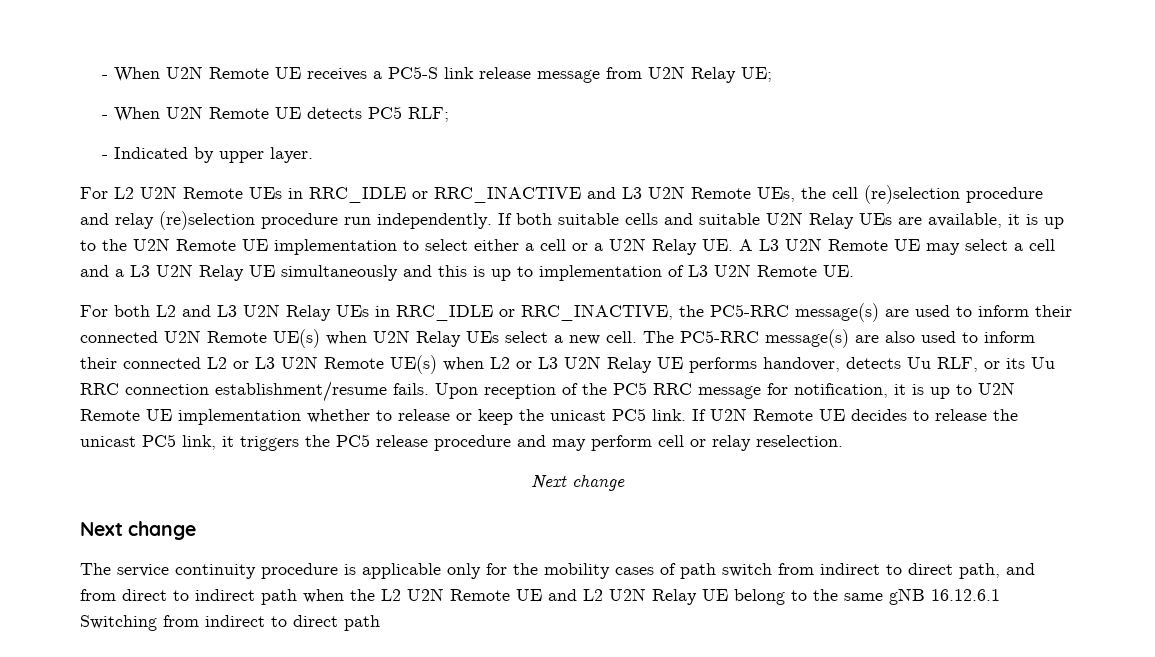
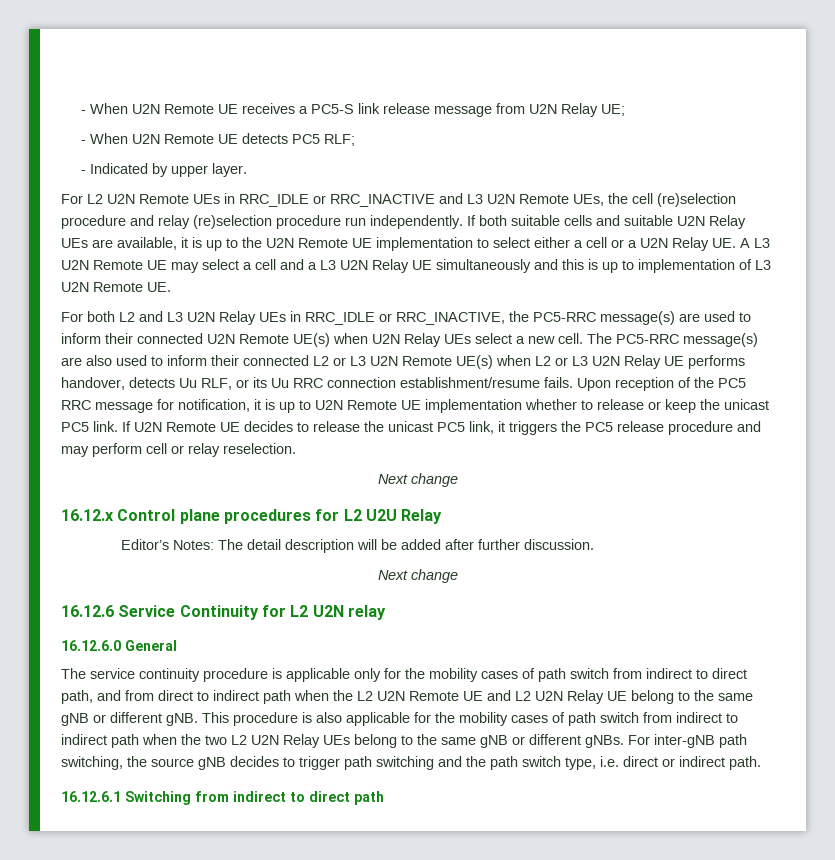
  If U2N Remote UE decides to release the unicast PC5 link, it triggers the PC5 release procedure and may perform cell or relay reselection.
  Next change
+ 16.12.x Control plane procedures for L2 U2U Relay
+ Editor’s Notes: The detail description will be added after further discussion.
  Next change
+ 16.12.6 Service Continuity for L2 U2N relay
+ 16.12.6.0 General
- The service continuity procedure is applicable only for the mobility cases of path switch from indirect to direct path, and from direct to indirect path when the L2 U2N Remote UE and L2 U2N Relay UE belong to the same gNB 16.12.6.1 Switching from indirect to direct path
+ The service continuity procedure is applicable only for the mobility cases of path switch from indirect to direct path, and from direct to indirect path when the L2 U2N Remote UE and L2 U2N Relay UE belong to the same gNB or different gNB. This procedure is also applicable for the mobility cases of path switch from indirect to indirect path when the two L2 U2N Relay UEs belong to the same gNB or different gNBs. For inter-gNB path switching, the source gNB decides to trigger path switching and the path switch type, i.e. direct or indirect path.
+ 16.12.6.1 Switching from indirect to direct path

